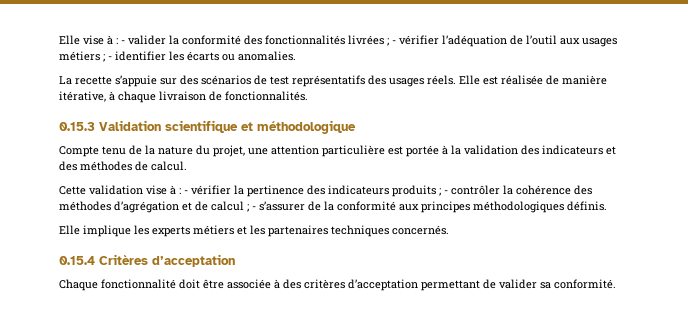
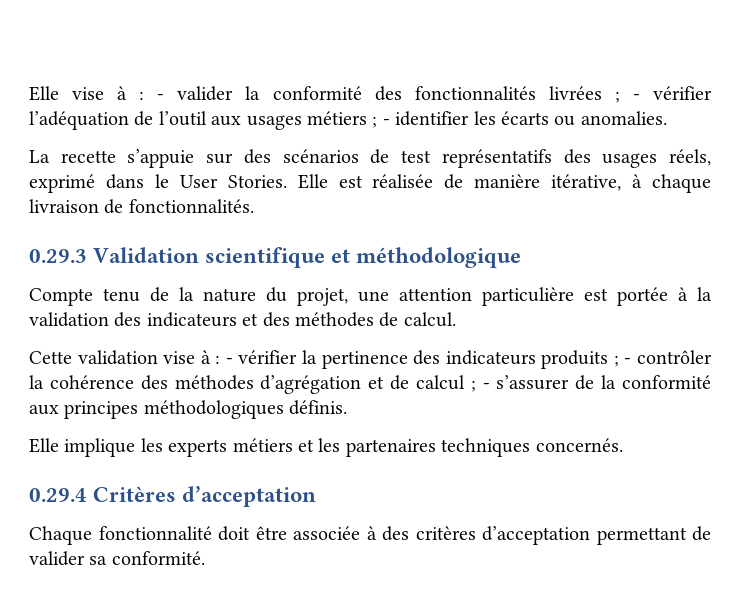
- La recette s’appuie sur des scénarios de test représentatifs des usages réels.
+ La recette s’appuie sur des scénarios de test représentatifs des usages réels, exprimé dans le User Stories.
- 0.15.3 Validation scientifique et méthodologique
+ 0.29.3 Validation scientifique et méthodologique
- 0.15.4 Critères d’acceptation
+ 0.29.4 Critères d’acceptation

